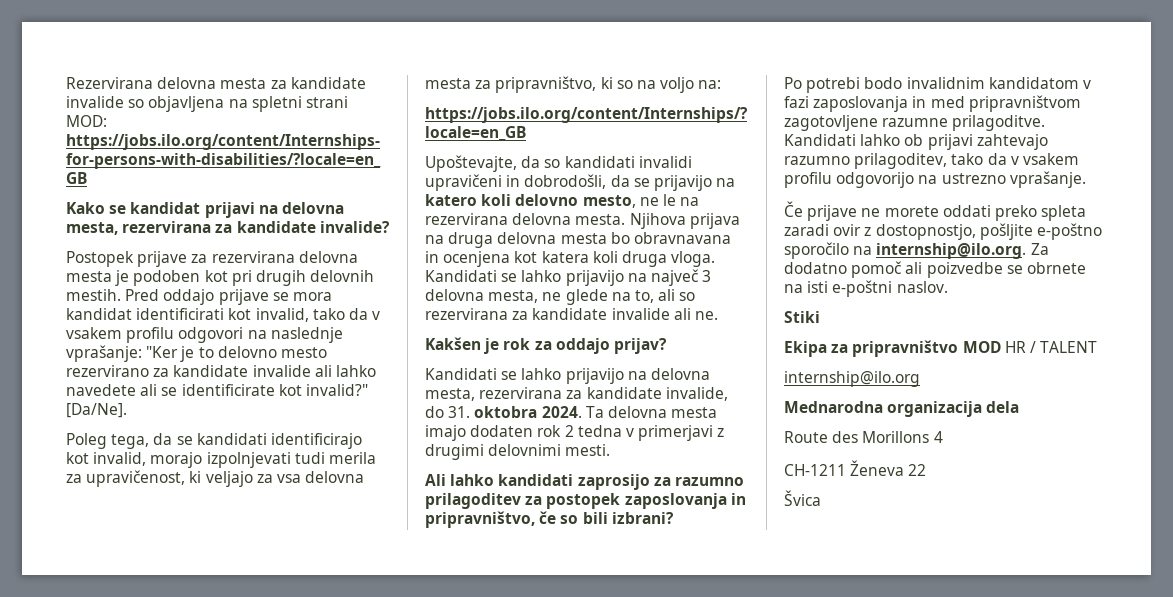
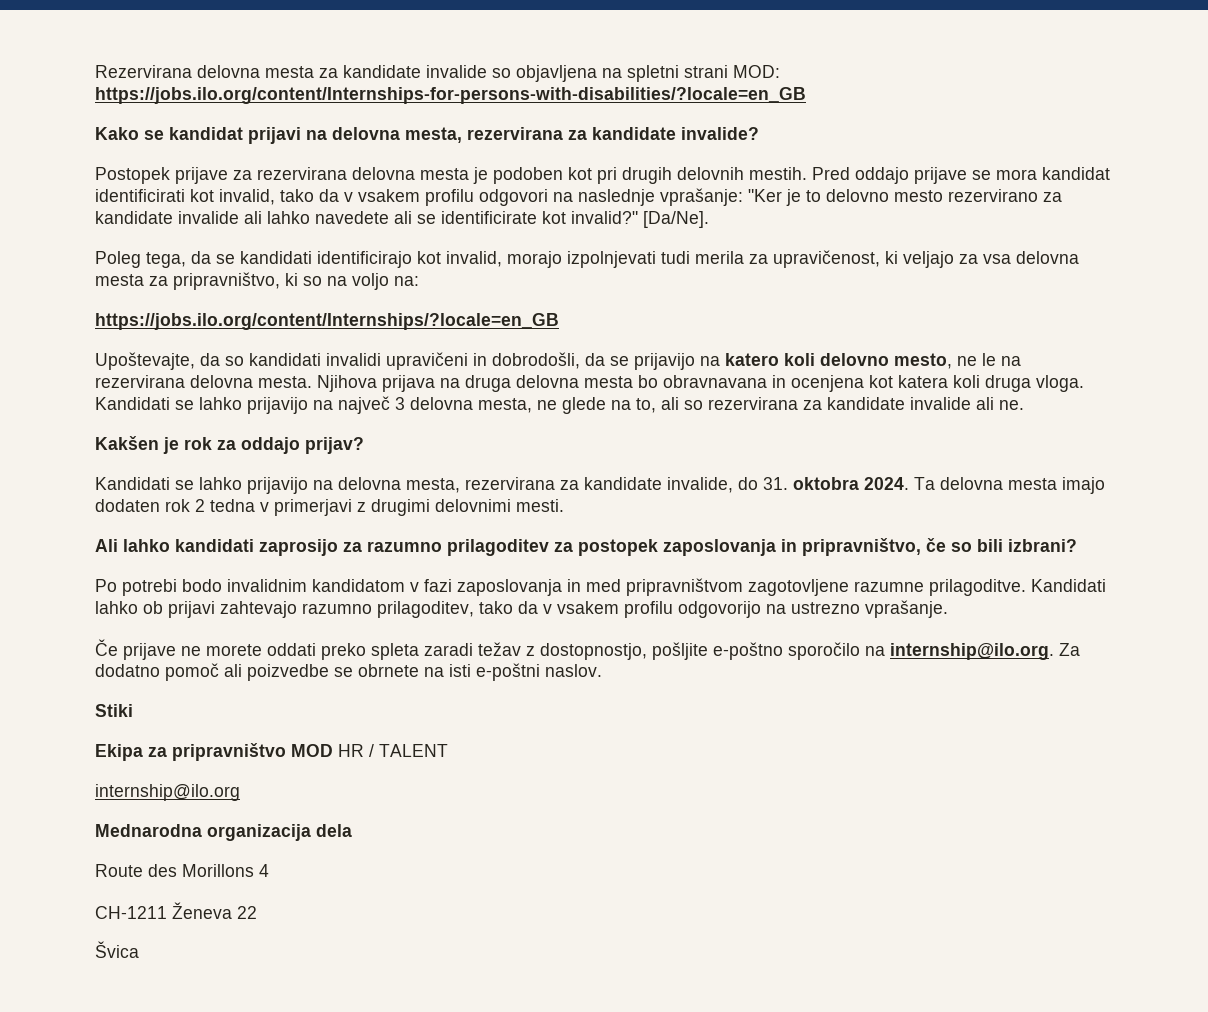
- Če prijave ne morete oddati preko spleta zaradi ovir z dostopnostjo, pošljite e-poštno sporočilo na internship@ilo.org. Za dodatno pomoč ali poizvedbe se obrnete na isti e-poštni naslov.
+ Če prijave ne morete oddati preko spleta zaradi težav z dostopnostjo, pošljite e-poštno sporočilo na internship@ilo.org. Za dodatno pomoč ali poizvedbe se obrnete na isti e-poštni naslov.

